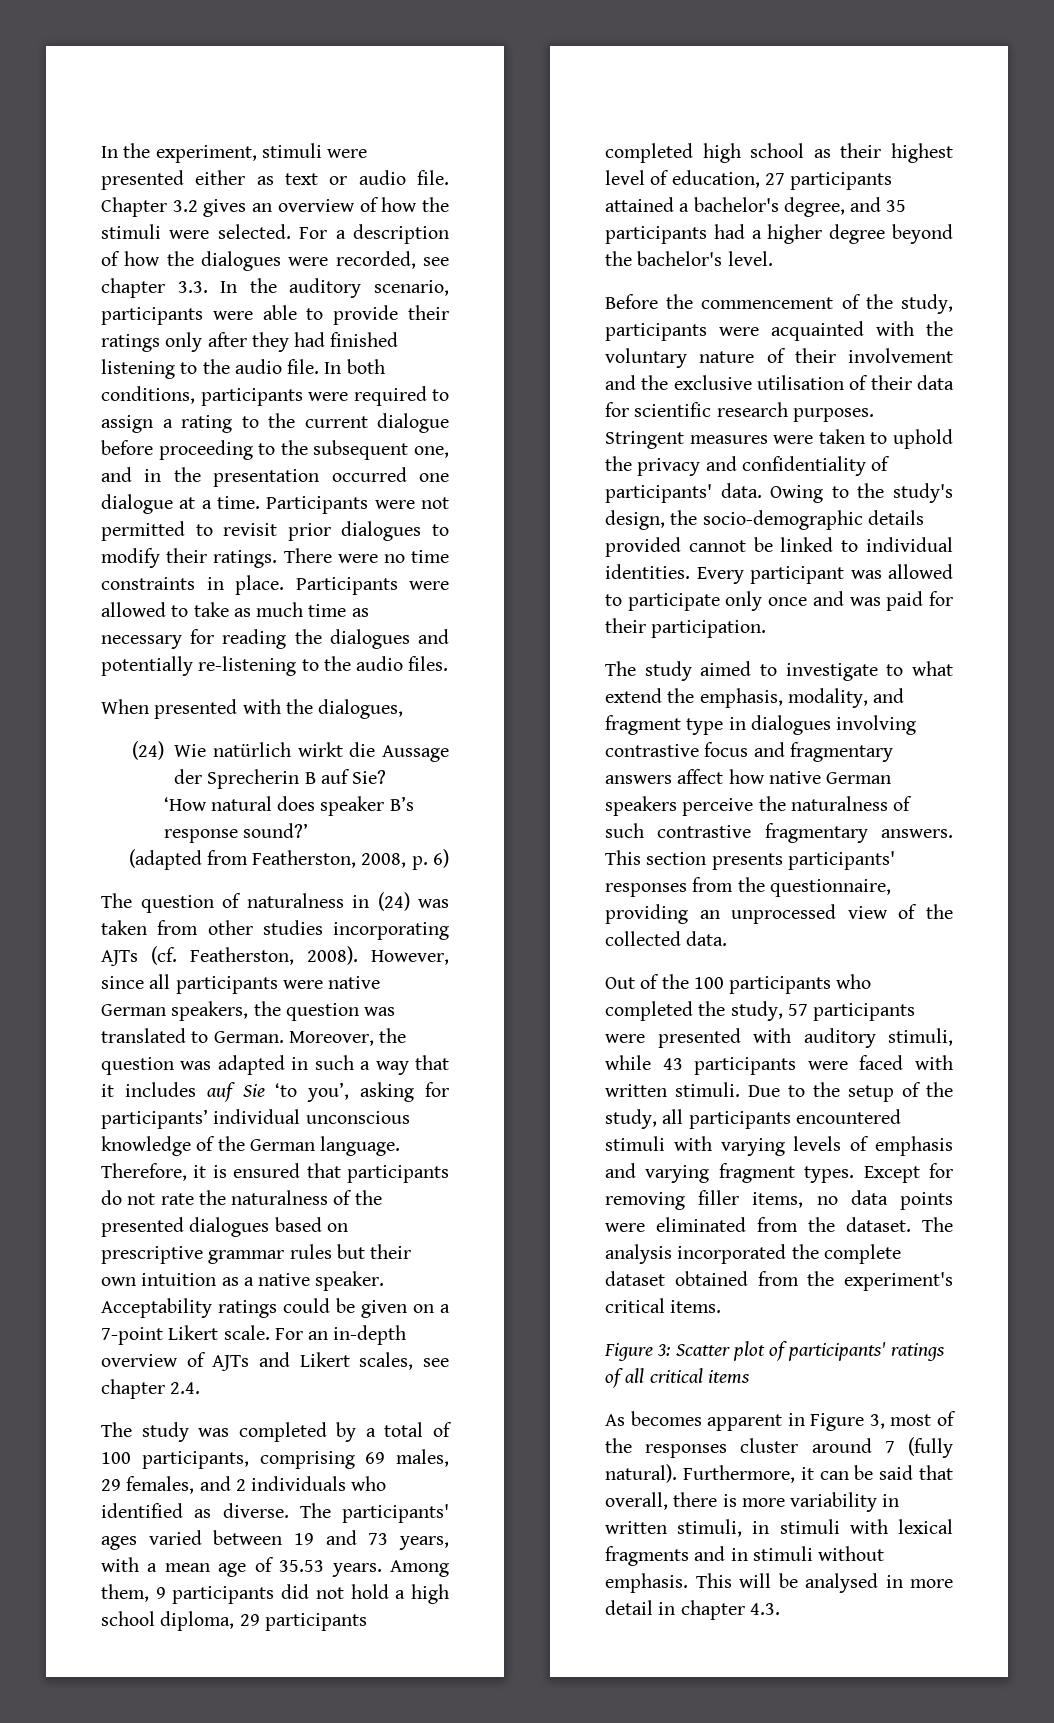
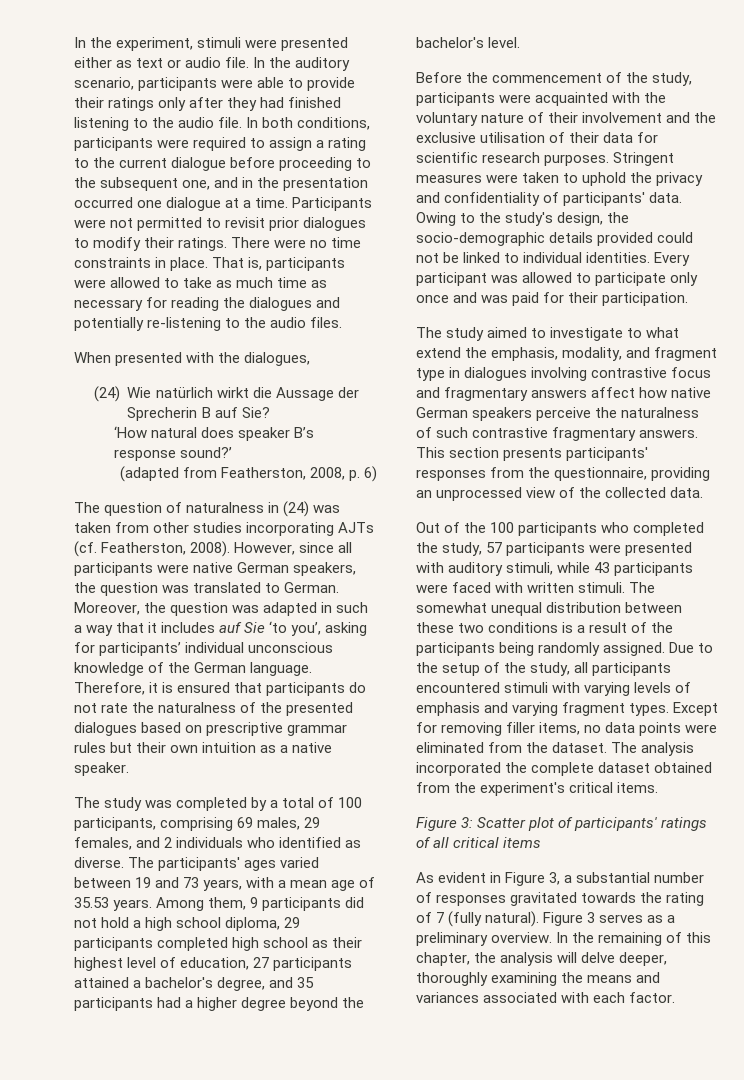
- Chapter 3.2 gives an overview of how the stimuli were selected. For a description of how the dialogues were recorded, see chapter 3.3. In the auditory scenario, participants were able to provide their ratings only after they had finished listening to the audio file.
+ In the auditory scenario, participants were able to provide their ratings only after they had finished listening to the audio file.
- Participants were allowed to take as much time as necessary for reading the dialogues and potentially re-listening to the audio files.
+ That is, participants were allowed to take as much time as necessary for reading the dialogues and potentially re-listening to the audio files.
- Acceptability ratings could be given on a 7-point Likert scale. For an in-depth overview of AJTs and Likert scales, see chapter 2.4.
- Owing to the study's design, the socio-demographic details provided cannot be linked to individual identities.
+ Owing to the study's design, the socio-demographic details provided could not be linked to individual identities.
+ The somewhat unequal distribution between these two conditions is a result of the participants being randomly assigned.
- As becomes apparent in Figure 3, most of the responses cluster around 7 (fully natural). Furthermore, it can be said that overall, there is more variability in written stimuli, in stimuli with lexical fragments and in stimuli without emphasis. This will be analysed in more detail in chapter 4.3.
+ As evident in Figure 3, a substantial number of responses gravitated towards the rating of 7 (fully natural). Figure 3 serves as a preliminary overview. In the remaining of this chapter, the analysis will delve deeper, thoroughly examining the means and variances associated with each factor.

